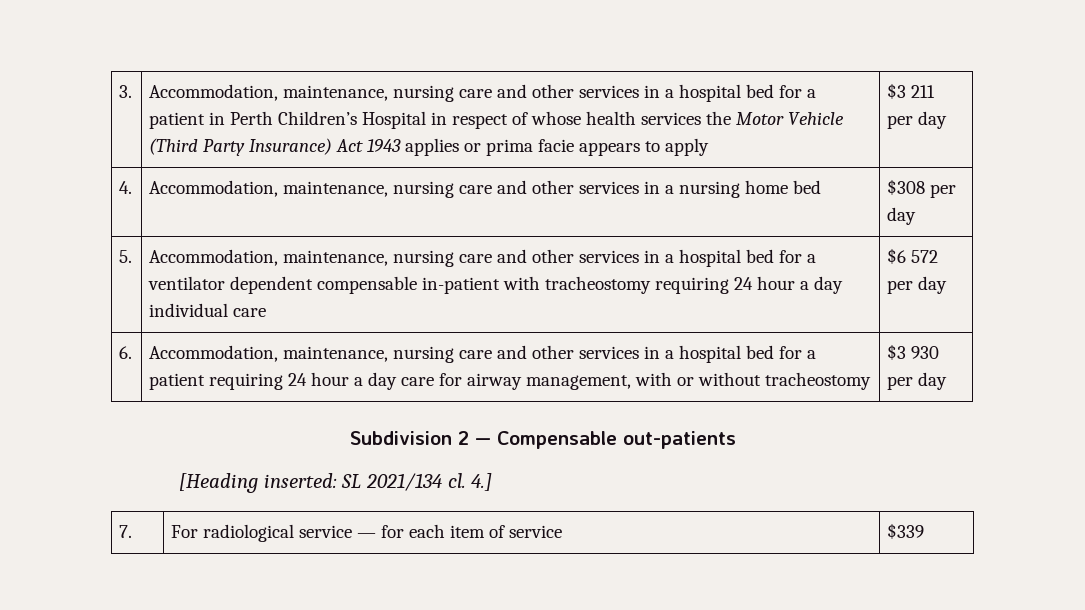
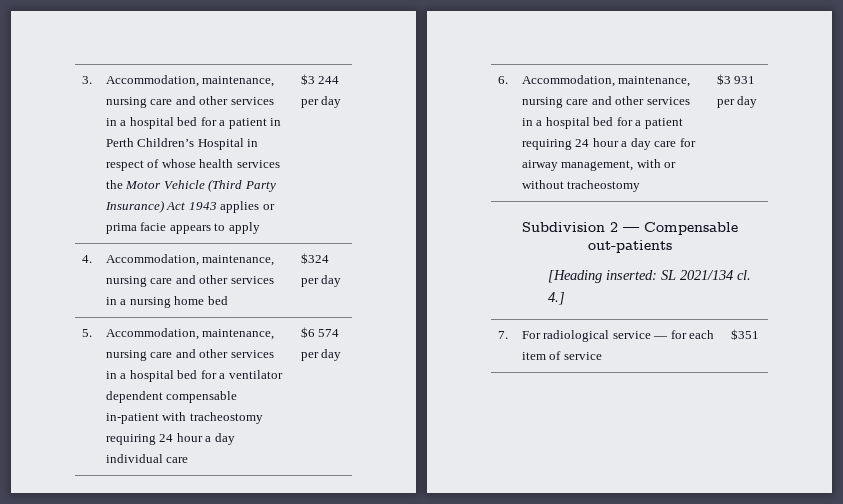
- $3 211 per day
+ $3 244 per day
- 4. | Accommodation, maintenance, nursing care and other services in a nursing home bed | $308 per day
+ 4. | Accommodation, maintenance, nursing care and other services in a nursing home bed | $324 per day
- 5. | Accommodation, maintenance, nursing care and other services in a hospital bed for a ventilator dependent compensable in-patient with tracheostomy requiring 24 hour a day individual care | $6 572 per day
+ 5. | Accommodation, maintenance, nursing care and other services in a hospital bed for a ventilator dependent compensable in-patient with tracheostomy requiring 24 hour a day individual care | $6 574 per day
- 6. | Accommodation, maintenance, nursing care and other services in a hospital bed for a patient requiring 24 hour a day care for airway management, with or without tracheostomy | $3 930 per day
+ 6. | Accommodation, maintenance, nursing care and other services in a hospital bed for a patient requiring 24 hour a day care for airway management, with or without tracheostomy | $3 931 per day
- 7. | For radiological service — for each item of service | $339
+ 7. | For radiological service — for each item of service | $351

